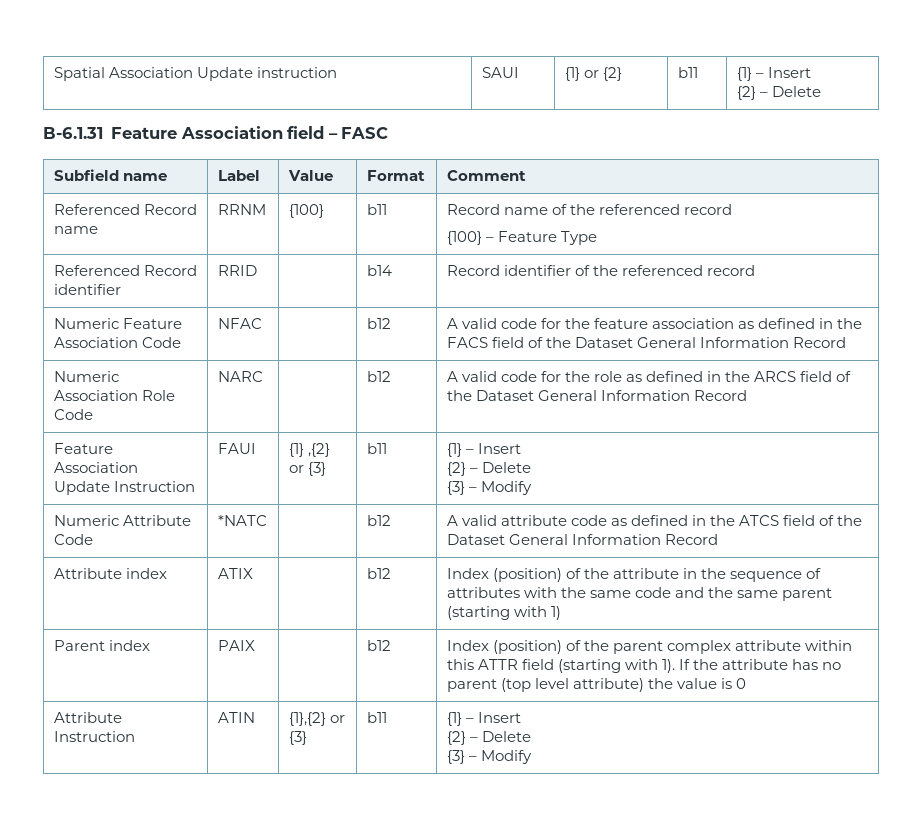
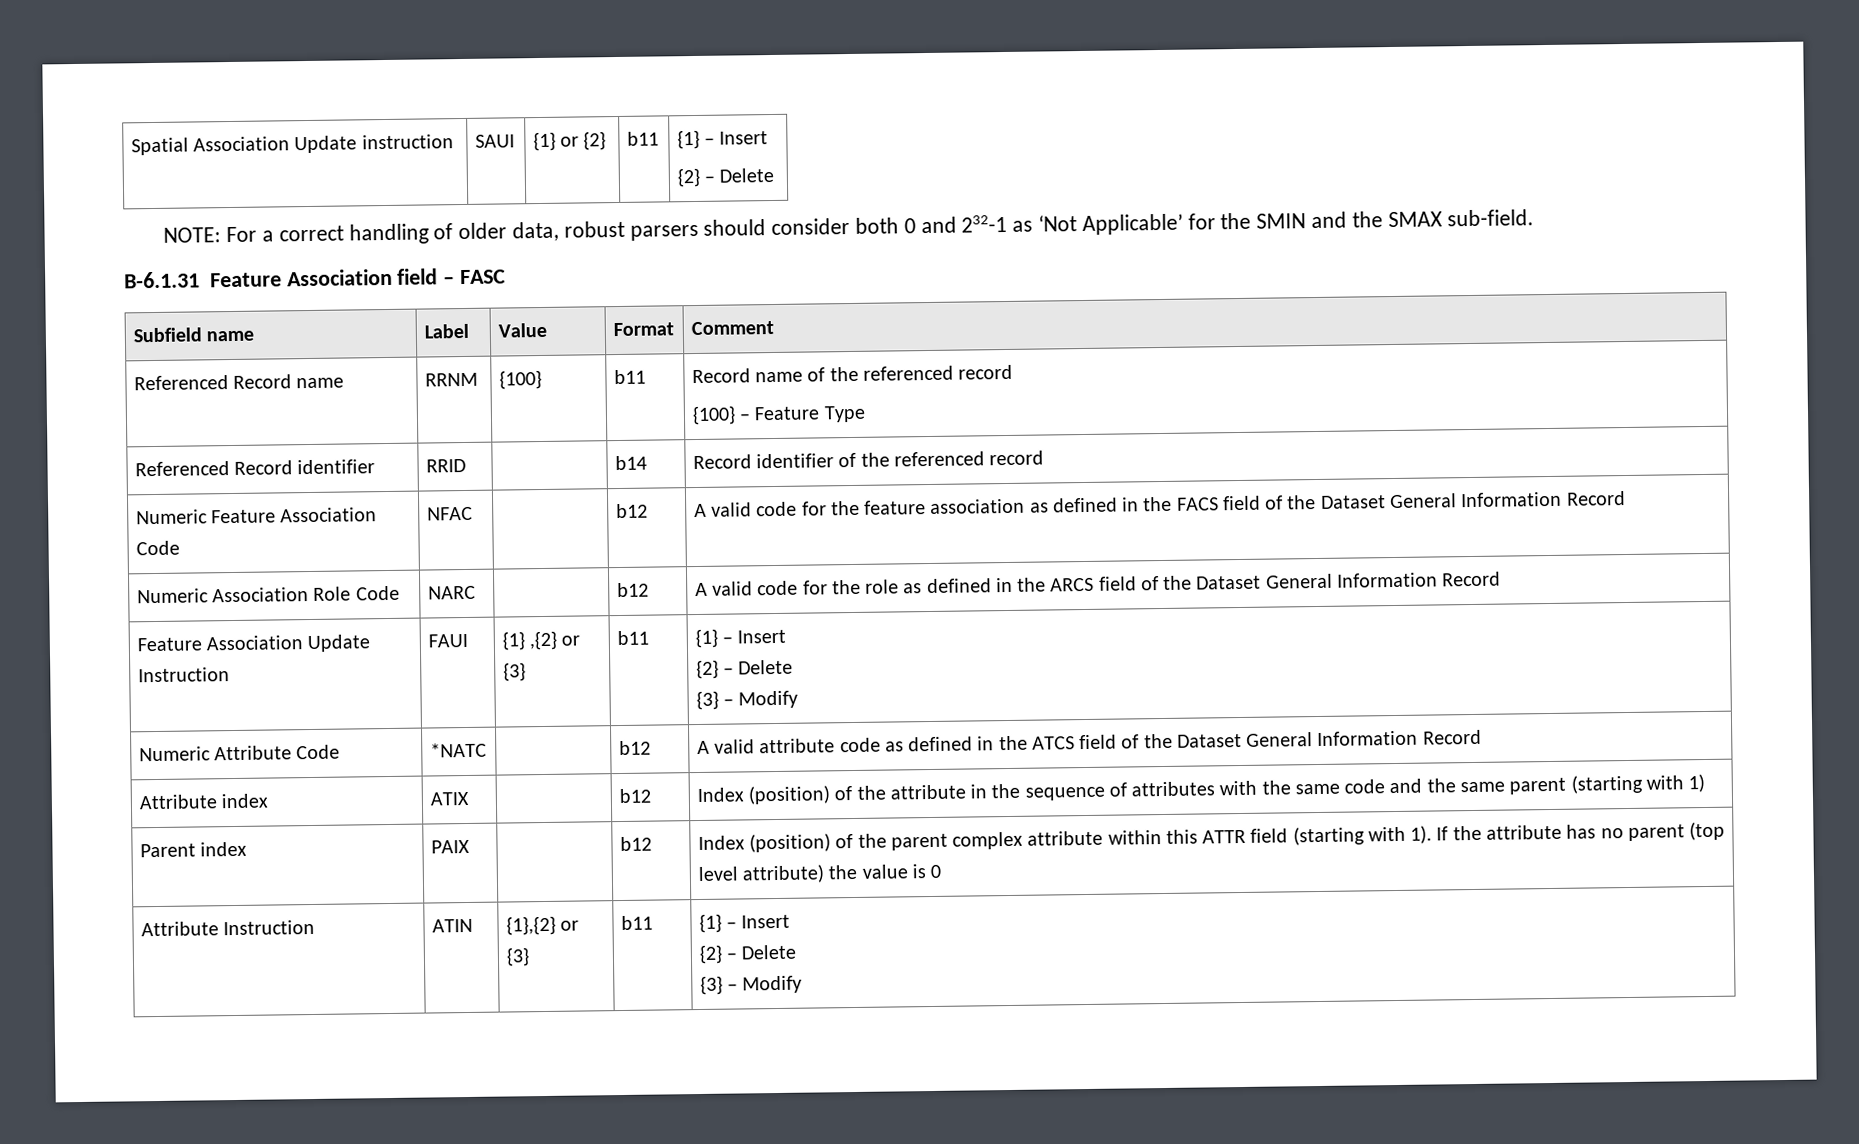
+ NOTE: For a correct handling of older data, robust parsers should consider both 0 and 232-1 as ‘Not Applicable’ for the SMIN and the SMAX sub-field.

